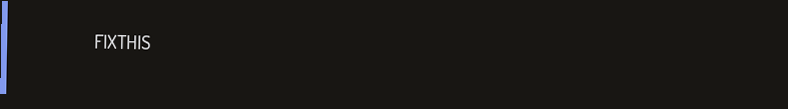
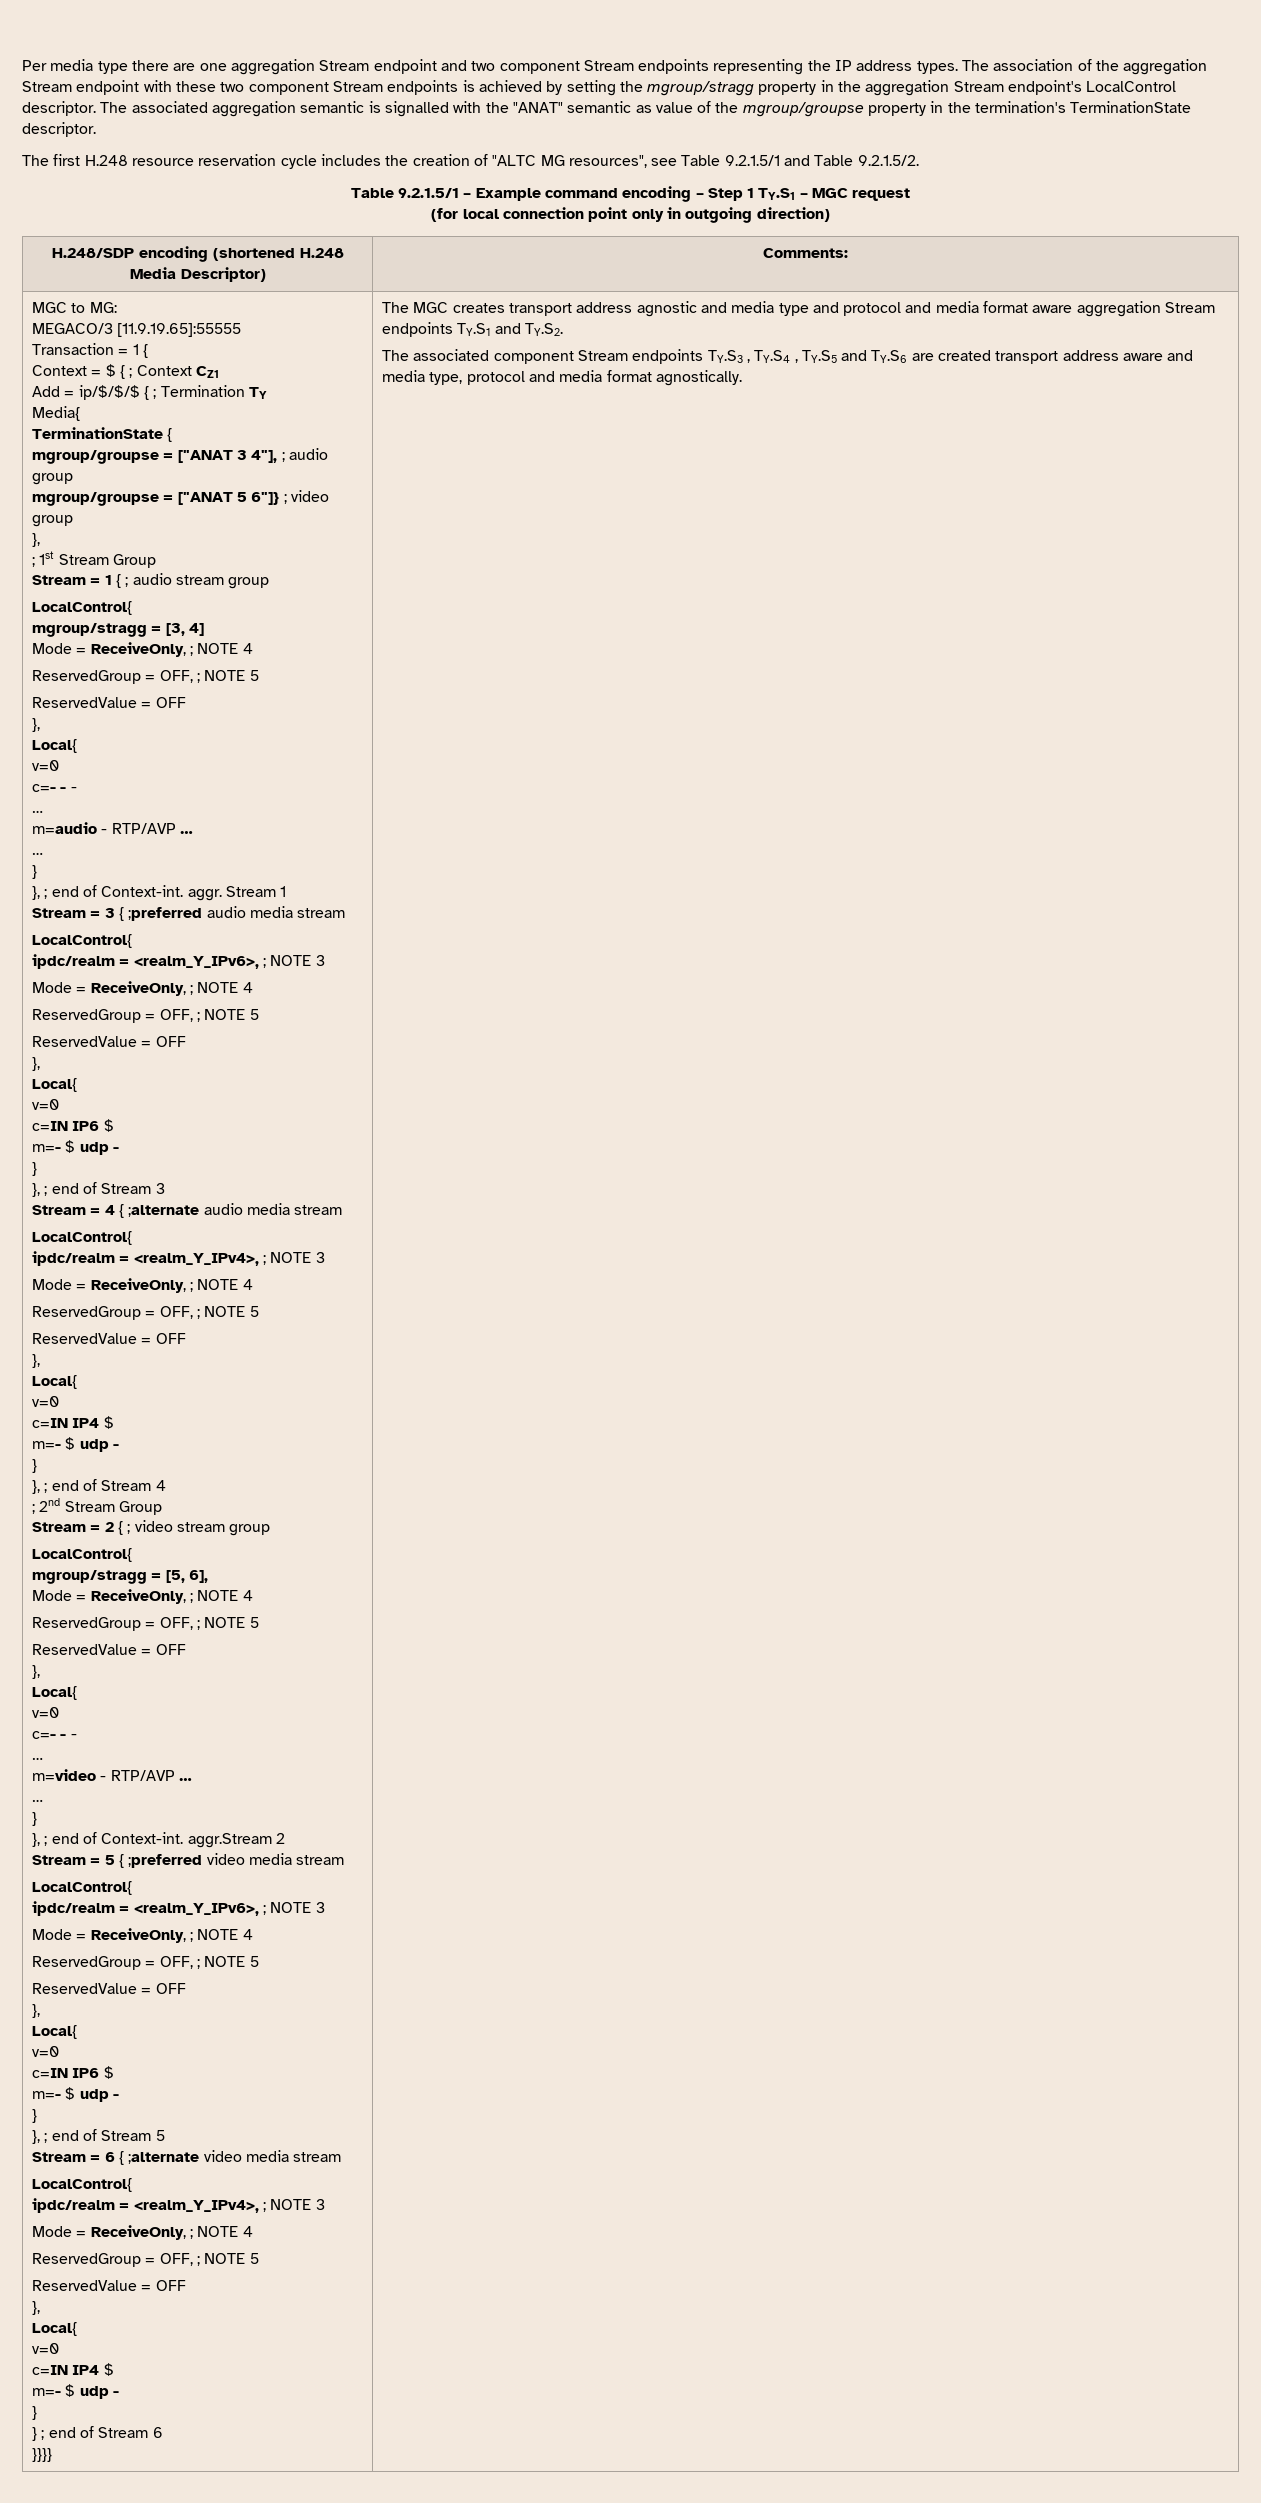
- FIXTHIS
+ Per media type there are one aggregation Stream endpoint and two component Stream endpoints representing the IP address types. The association of the aggregation Stream endpoint with these two component Stream endpoints is achieved by setting the mgroup/stragg property in the aggregation Stream endpoint's LocalControl descriptor. The associated aggregation semantic is signalled with the "ANAT" semantic as value of the mgroup/groupse property in the termination's TerminationState descriptor.
+ The first H.248 resource reservation cycle includes the creation of "ALTC MG resources", see Table 9.2.1.5/1 and Table 9.2.1.5/2.
+ Table 9.2.1.5/1 – Example command encoding – Step 1 TY.S1 – MGC request
+ (for local connection point only in outgoing direction)
+ H.248/SDP encoding (shortened H.248 Media Descriptor) | Comments:
+ MGC to MG:
+ MEGACO/3 [11.9.19.65]:55555
+ Transaction = 1 {
+ Context = $ { ; Context CZ1
+ Add = ip/$/$/$ { ; Termination TY
+ Media{
+ TerminationState {
+ mgroup/groupse = ["ANAT 3 4"], ; audio group
+ mgroup/groupse = ["ANAT 5 6"]} ; video group
+ },
+ ; 1st Stream Group
+ Stream = 1 { ; audio stream group
+ LocalControl{
+ mgroup/stragg = [3, 4]
+ Mode = ReceiveOnly, ; NOTE 4
+ ReservedGroup = OFF, ; NOTE 5
+ ReservedValue = OFF
+ },
+ Local{
+ v=0
+ c=- - -
+ …
+ m=audio - RTP/AVP …
+ …
+ }
+ }, ; end of Context-int. aggr. Stream 1
+ Stream = 3 { ;preferred audio media stream
+ LocalControl{
+ ipdc/realm = <realm_Y_IPv6>, ; NOTE 3
+ Mode = ReceiveOnly, ; NOTE 4
+ ReservedGroup = OFF, ; NOTE 5
+ ReservedValue = OFF
+ },
+ Local{
+ v=0
+ c=IN IP6 $
+ m=- $ udp -
+ }
+ }, ; end of Stream 3
+ Stream = 4 { ;alternate audio media stream
+ LocalControl{
+ ipdc/realm = <realm_Y_IPv4>, ; NOTE 3
+ Mode = ReceiveOnly, ; NOTE 4
+ ReservedGroup = OFF, ; NOTE 5
+ ReservedValue = OFF
+ },
+ Local{
+ v=0
+ c=IN IP4 $
+ m=- $ udp -
+ }
+ }, ; end of Stream 4
+ ; 2nd Stream Group
+ Stream = 2 { ; video stream group
+ LocalControl{
+ mgroup/stragg = [5, 6],
+ Mode = ReceiveOnly, ; NOTE 4
+ ReservedGroup = OFF, ; NOTE 5
+ ReservedValue = OFF
+ },
+ Local{
+ v=0
+ c=- - -
+ …
+ m=video - RTP/AVP …
+ …
+ }
+ }, ; end of Context-int. aggr.Stream 2
+ Stream = 5 { ;preferred video media stream
+ LocalControl{
+ ipdc/realm = <realm_Y_IPv6>, ; NOTE 3
+ Mode = ReceiveOnly, ; NOTE 4
+ ReservedGroup = OFF, ; NOTE 5
+ ReservedValue = OFF
+ },
+ Local{
+ v=0
+ c=IN IP6 $
+ m=- $ udp -
+ }
+ }, ; end of Stream 5
+ Stream = 6 { ;alternate video media stream
+ LocalControl{
+ ipdc/realm = <realm_Y_IPv4>, ; NOTE 3
+ Mode = ReceiveOnly, ; NOTE 4
+ ReservedGroup = OFF, ; NOTE 5
+ ReservedValue = OFF
+ },
+ Local{
+ v=0
+ c=IN IP4 $
+ m=- $ udp -
+ }
+ } ; end of Stream 6
+ }}}} | The MGC creates transport address agnostic and media type and protocol and media format aware aggregation Stream endpoints TY.S1 and TY.S2.
+ The associated component Stream endpoints TY.S3 , TY.S4 , TY.S5 and TY.S6 are created transport address aware and media type, protocol and media format agnostically.

